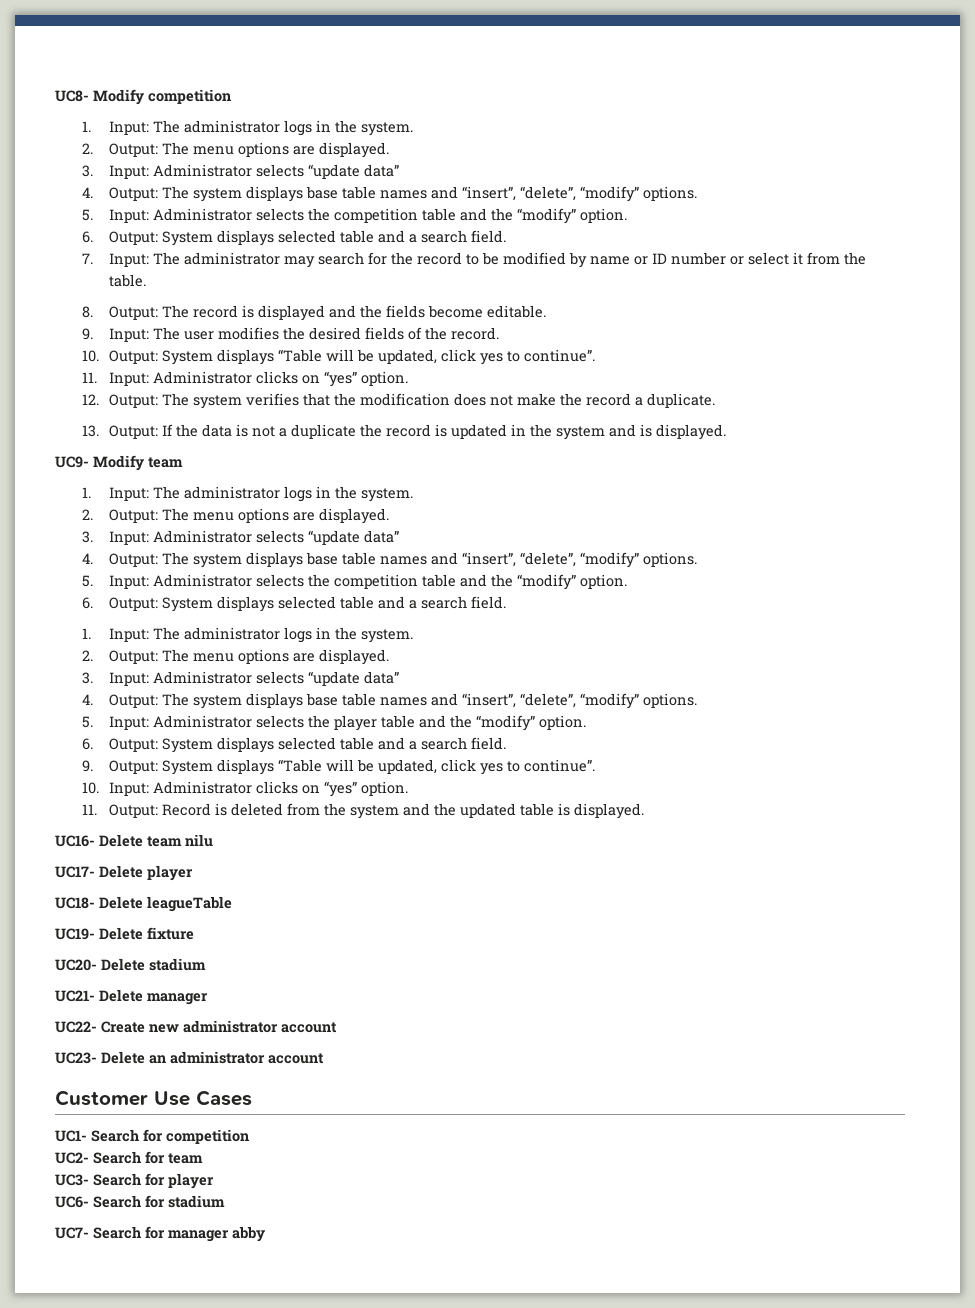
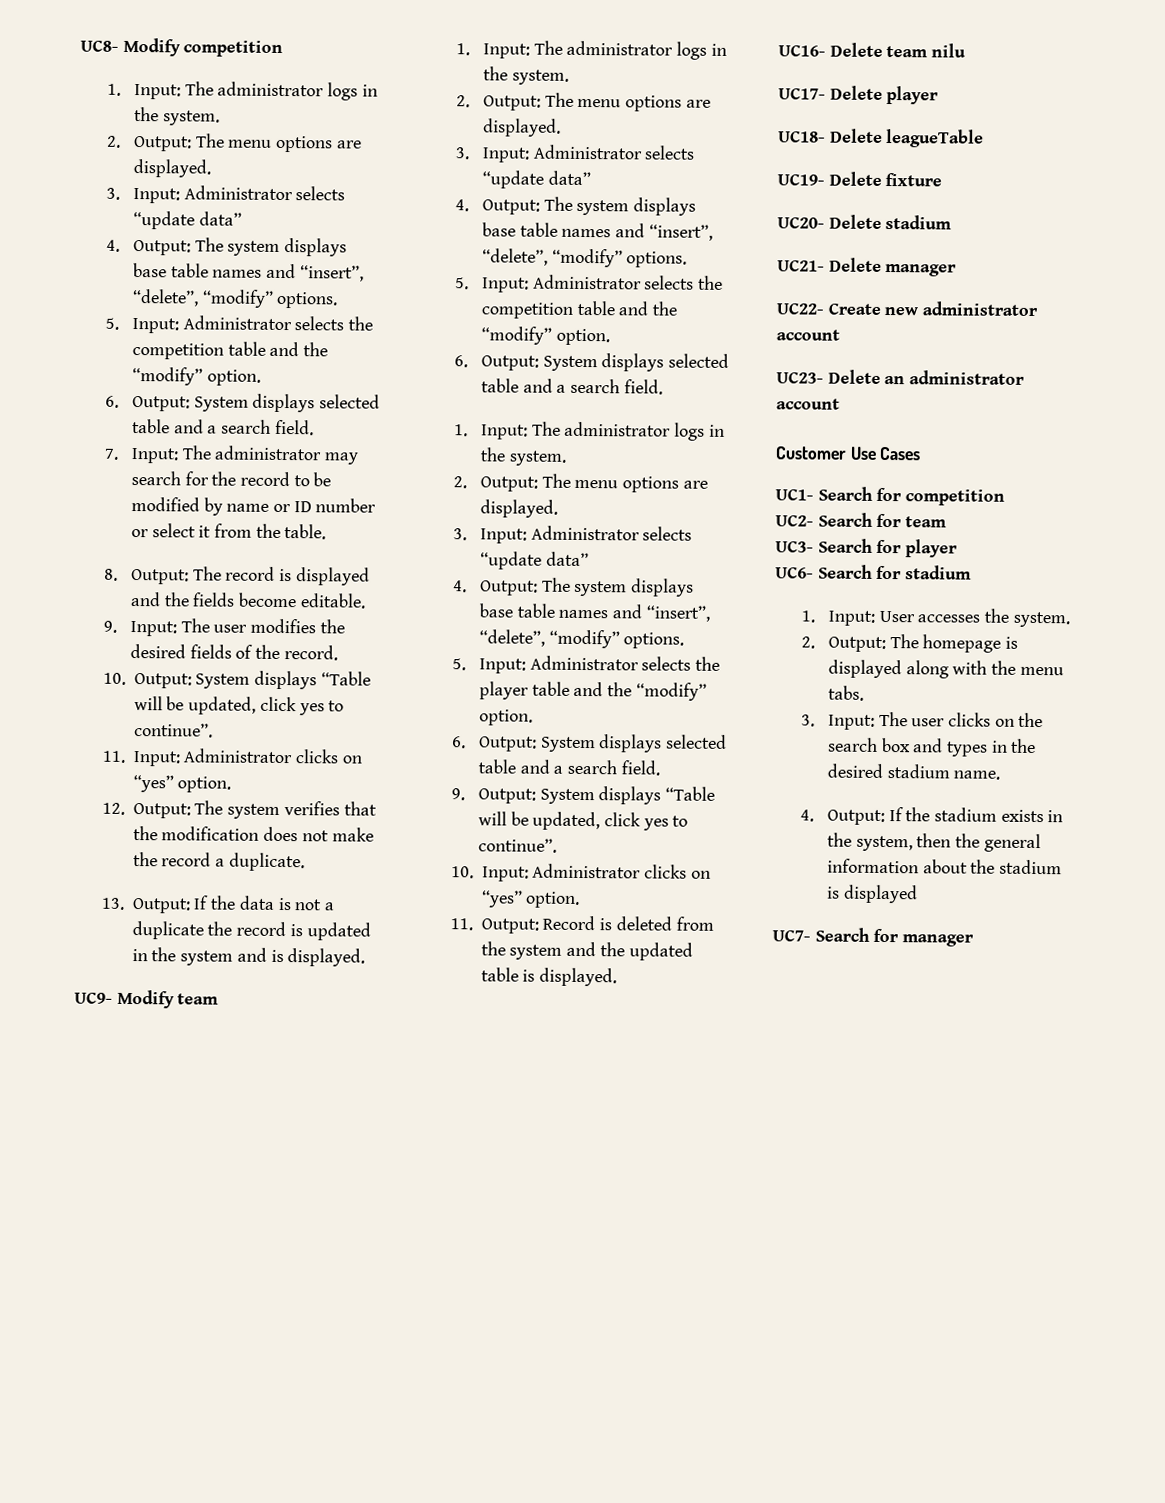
+ 1. Input: User accesses the system.
+ 2. Output: The homepage is displayed along with the menu tabs.
+ 3. Input: The user clicks on the search box and types in the desired stadium name.
+ 4. Output: If the stadium exists in the system, then the general information about the stadium is displayed
- UC7- Search for manager abby
+ UC7- Search for manager

